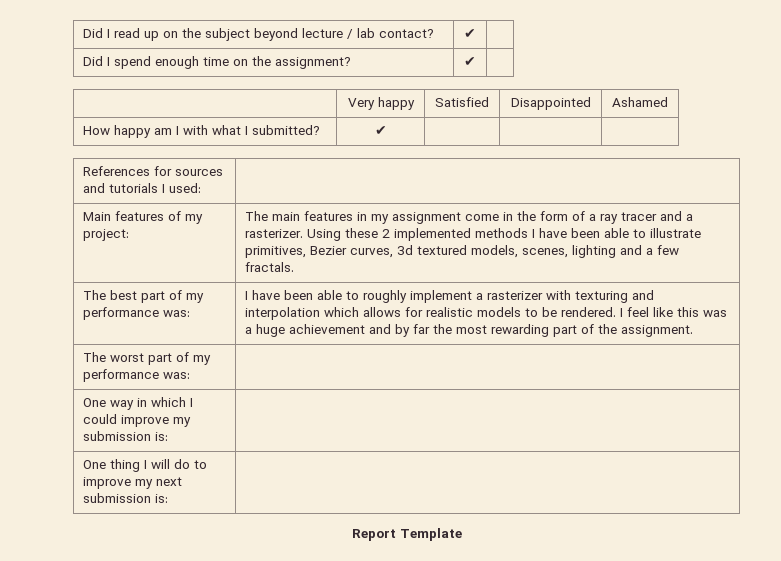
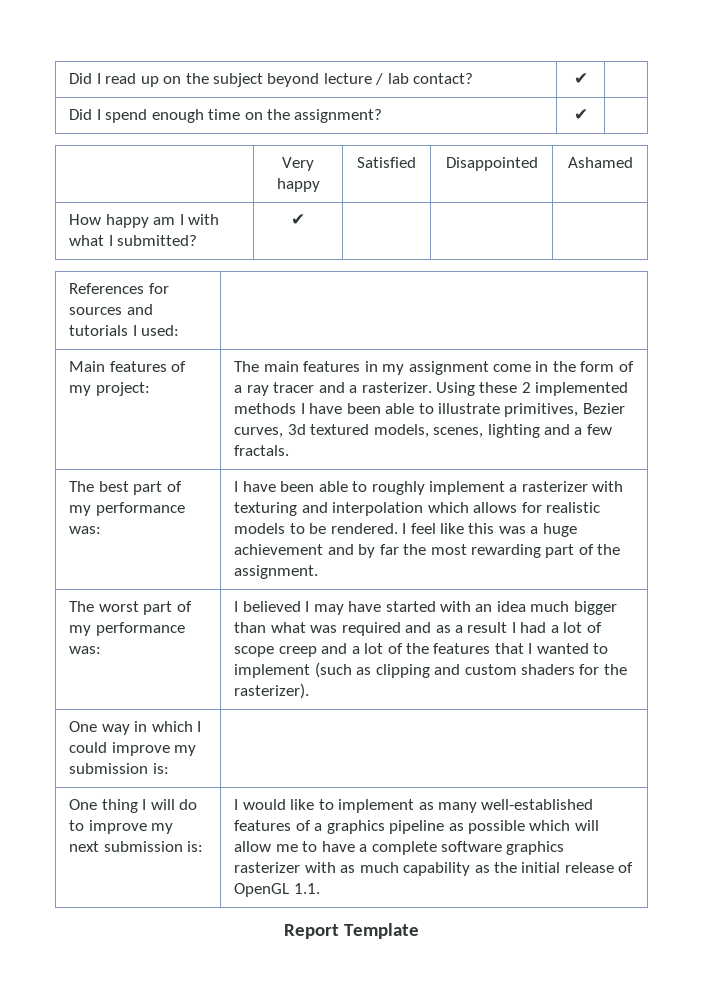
+ I believed I may have started with an idea much bigger than what was required and as a result I had a lot of scope creep and a lot of the features that I wanted to implement (such as clipping and custom shaders for the rasterizer).
+ I would like to implement as many well-established features of a graphics pipeline as possible which will allow me to have a complete software graphics rasterizer with as much capability as the initial release of OpenGL 1.1.

